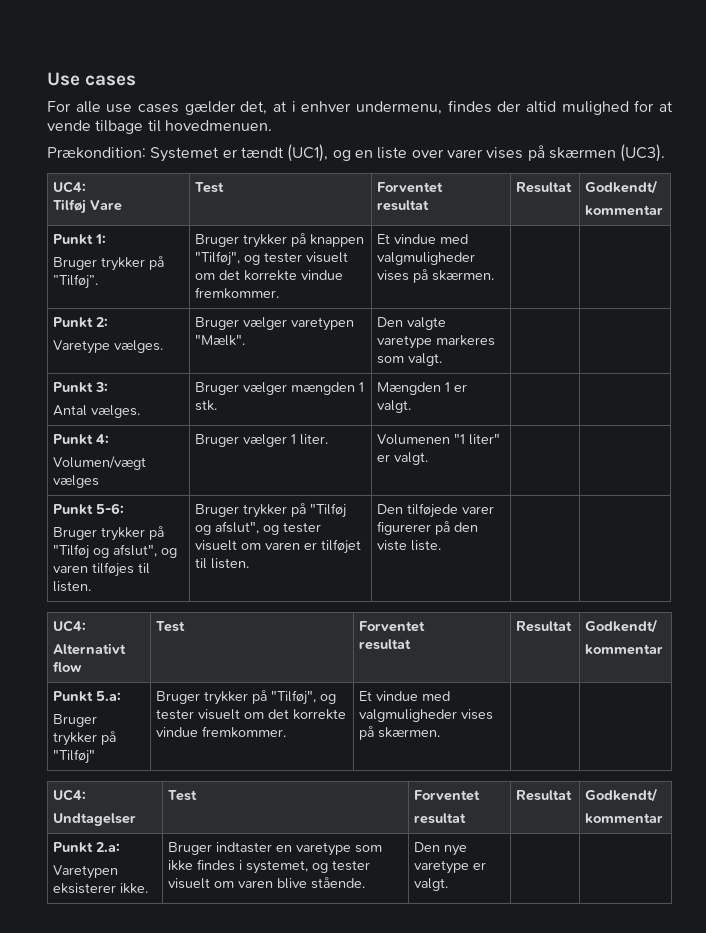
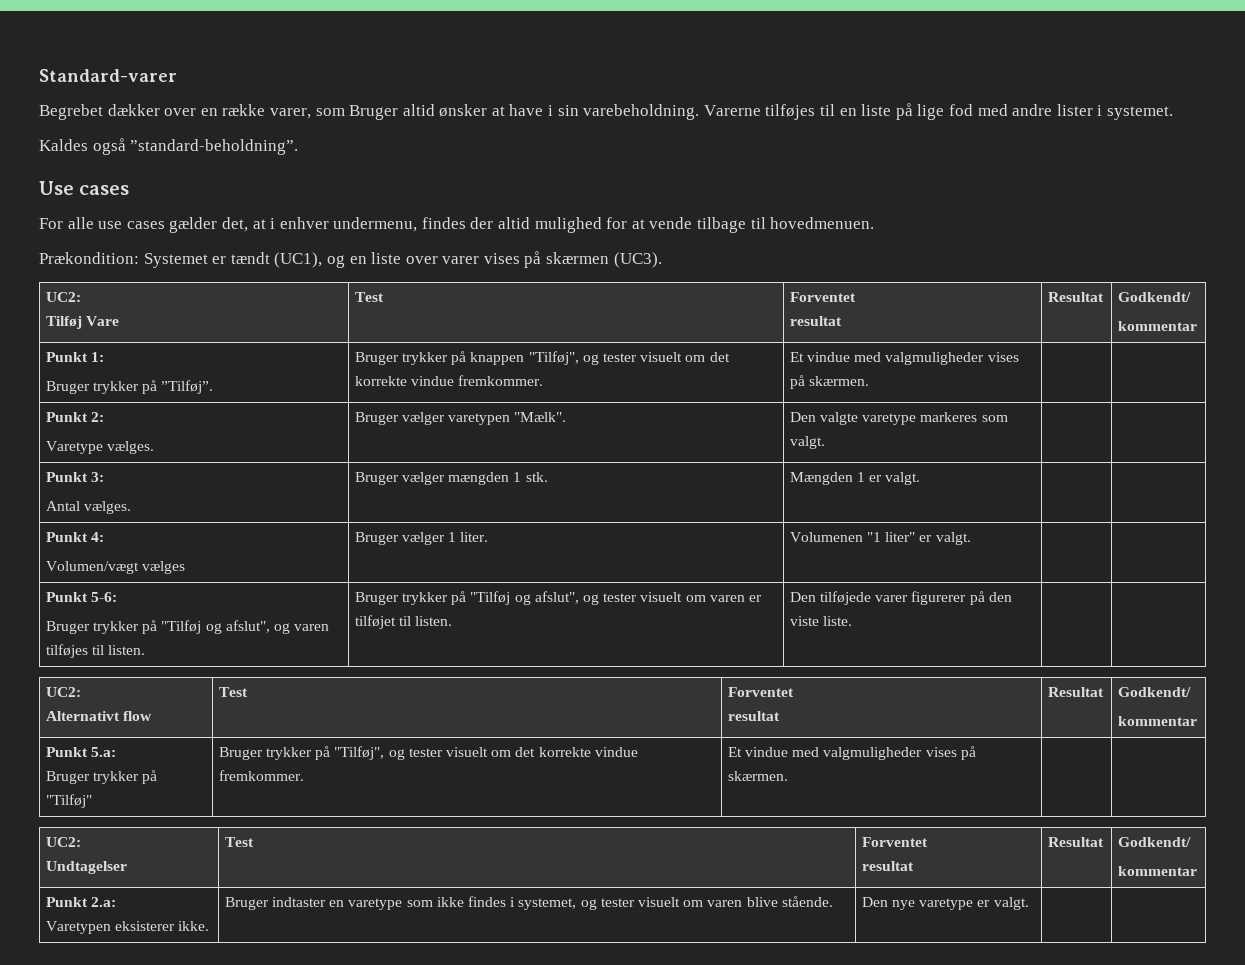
+ Standard-varer
+ Begrebet dækker over en række varer, som Bruger altid ønsker at have i sin varebeholdning. Varerne tilføjes til en liste på lige fod med andre lister i systemet.
+ Kaldes også ”standard-beholdning”.
  Prækondition: Systemet er tændt (UC1), og en liste over varer vises på skærmen (UC3).
- UC4:
+ UC2:
  Punkt 5-6:
  Bruger trykker på "Tilføj og afslut", og varen tilføjes til listen. | Bruger trykker på "Tilføj og afslut", og tester visuelt om varen er tilføjet til listen. | Den tilføjede varer figurerer på den viste liste. | |
- UC4:
+ UC2:
  Punkt 5.a:
  Bruger trykker på "Tilføj" | Bruger trykker på "Tilføj", og tester visuelt om det korrekte vindue fremkommer. | Et vindue med valgmuligheder vises på skærmen. | |
- UC4:
+ UC2:

